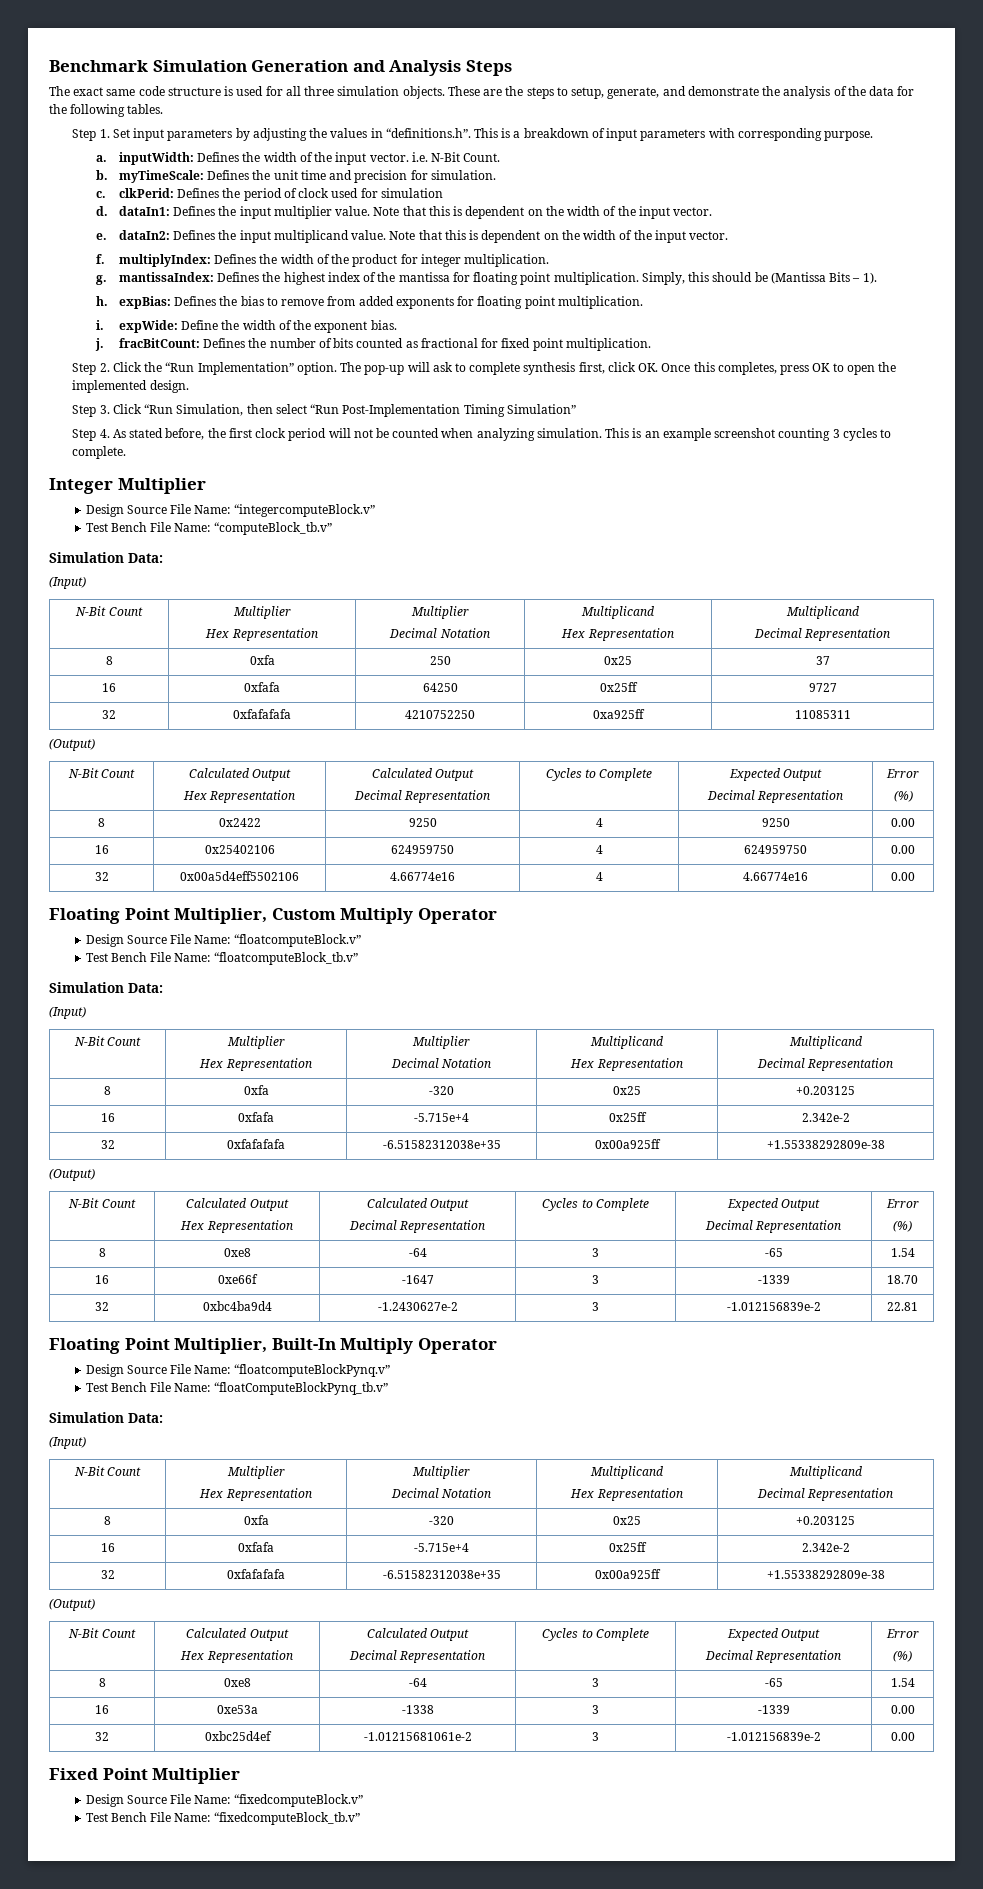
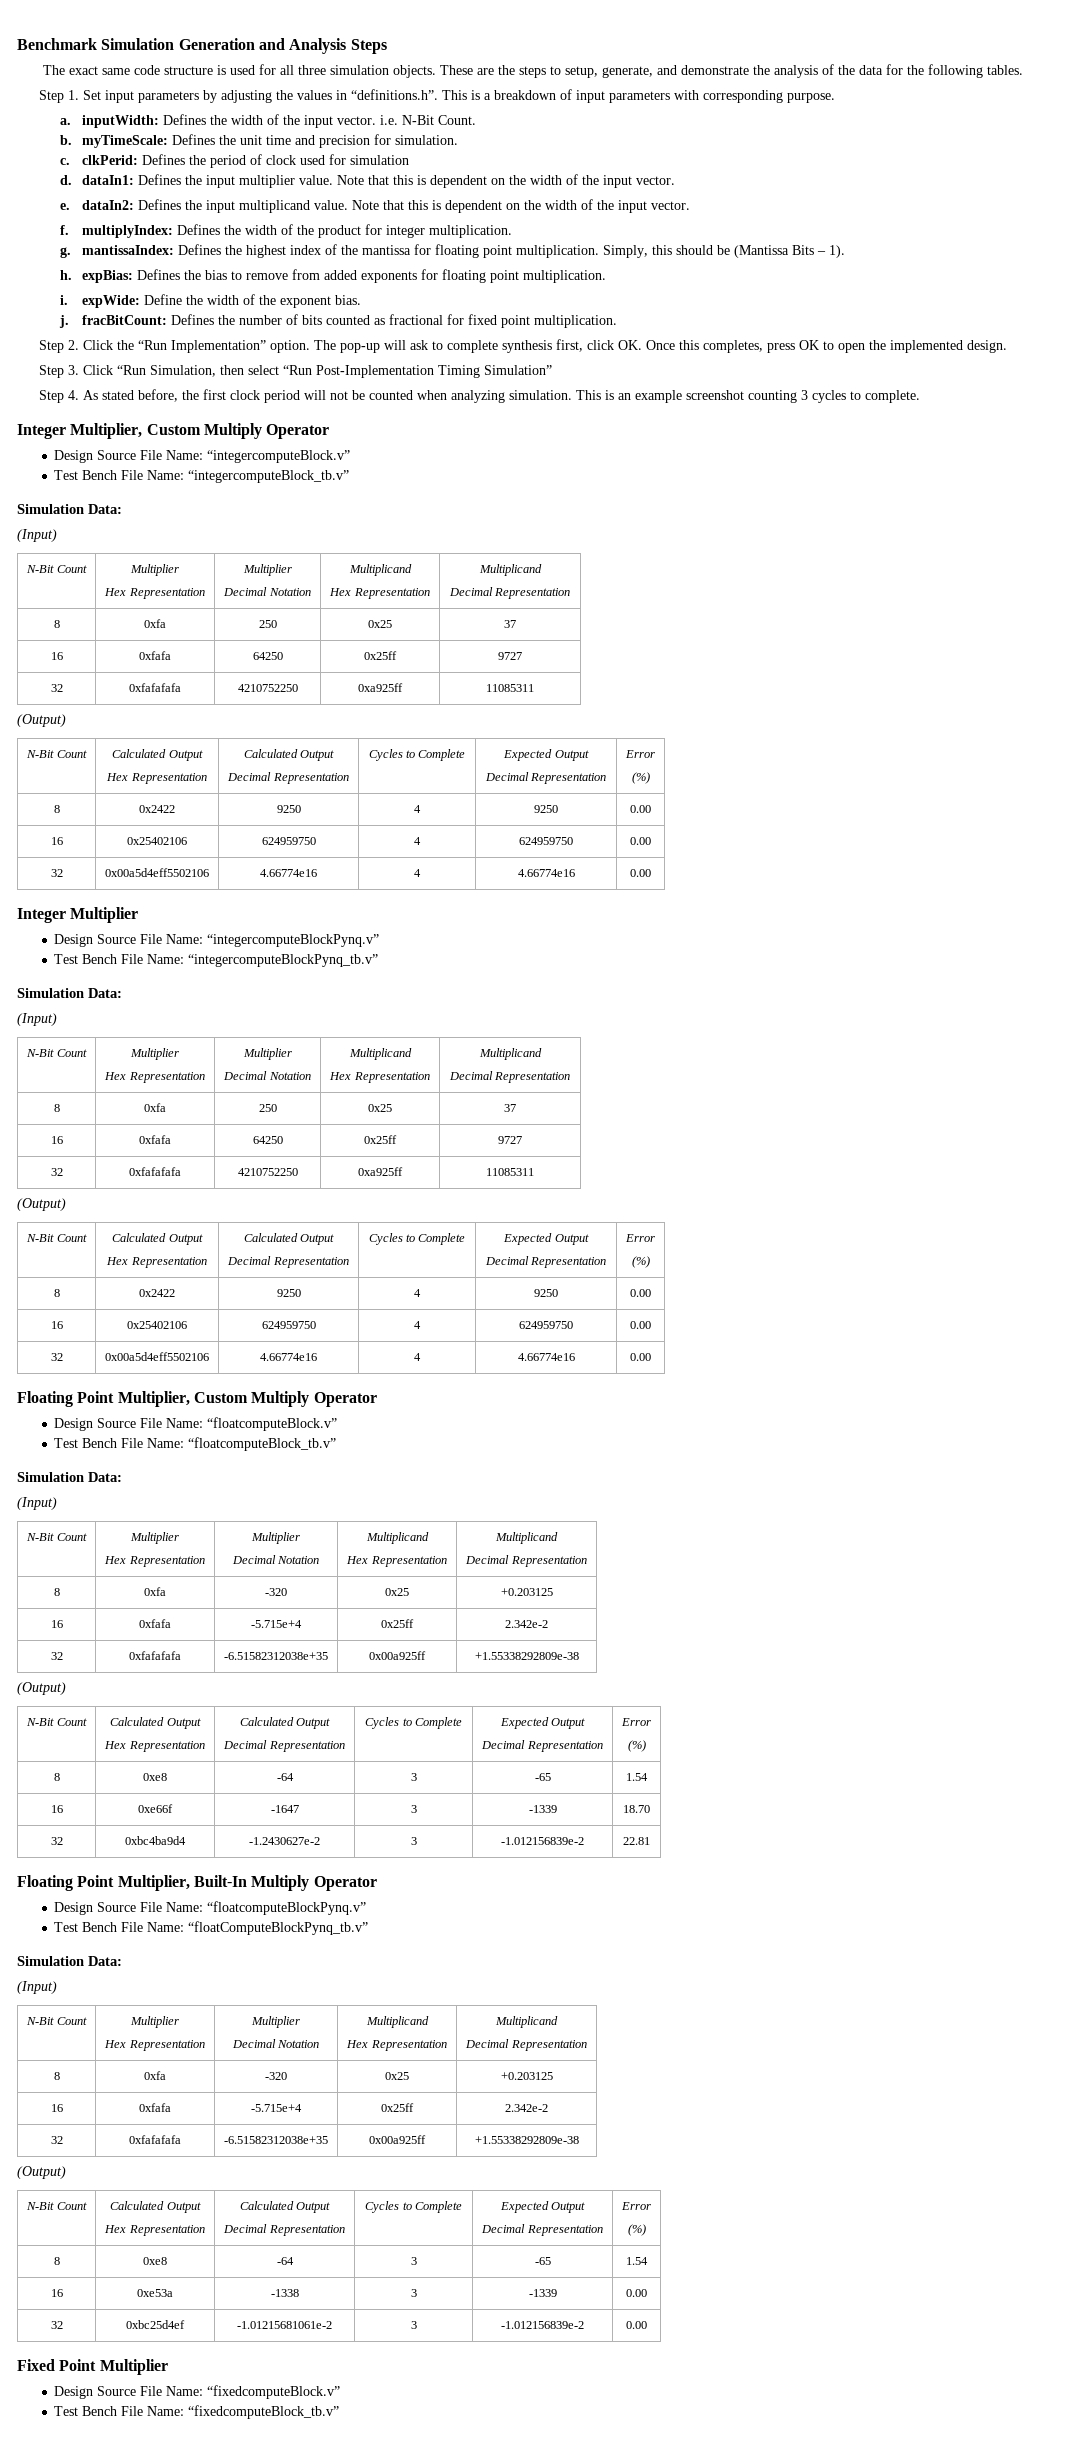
- Integer Multiplier
+ Integer Multiplier, Custom Multiply Operator
- Test Bench File Name: “computeBlock_tb.v”
+ Test Bench File Name: “integercomputeBlock_tb.v”
+ Simulation Data:
+ (Input)
+ N-Bit Count | Multiplier
+ Hex Representation | Multiplier
+ Decimal Notation | Multiplicand
+ Hex Representation | Multiplicand
+ Decimal Representation
+ 8 | 0xfa | 250 | 0x25 | 37
+ 16 | 0xfafa | 64250 | 0x25ff | 9727
+ 32 | 0xfafafafa | 4210752250 | 0xa925ff | 11085311
+ (Output)
+ N-Bit Count | Calculated Output
+ Hex Representation | Calculated Output
+ Decimal Representation | Cycles to Complete | Expected Output
+ Decimal Representation | Error
+ (%)
+ 8 | 0x2422 | 9250 | 4 | 9250 | 0.00
+ 16 | 0x25402106 | 624959750 | 4 | 624959750 | 0.00
+ 32 | 0x00a5d4eff5502106 | 4.66774e16 | 4 | 4.66774e16 | 0.00
+ Integer Multiplier
+ Design Source File Name: “integercomputeBlockPynq.v”
+ Test Bench File Name: “integercomputeBlockPynq_tb.v”

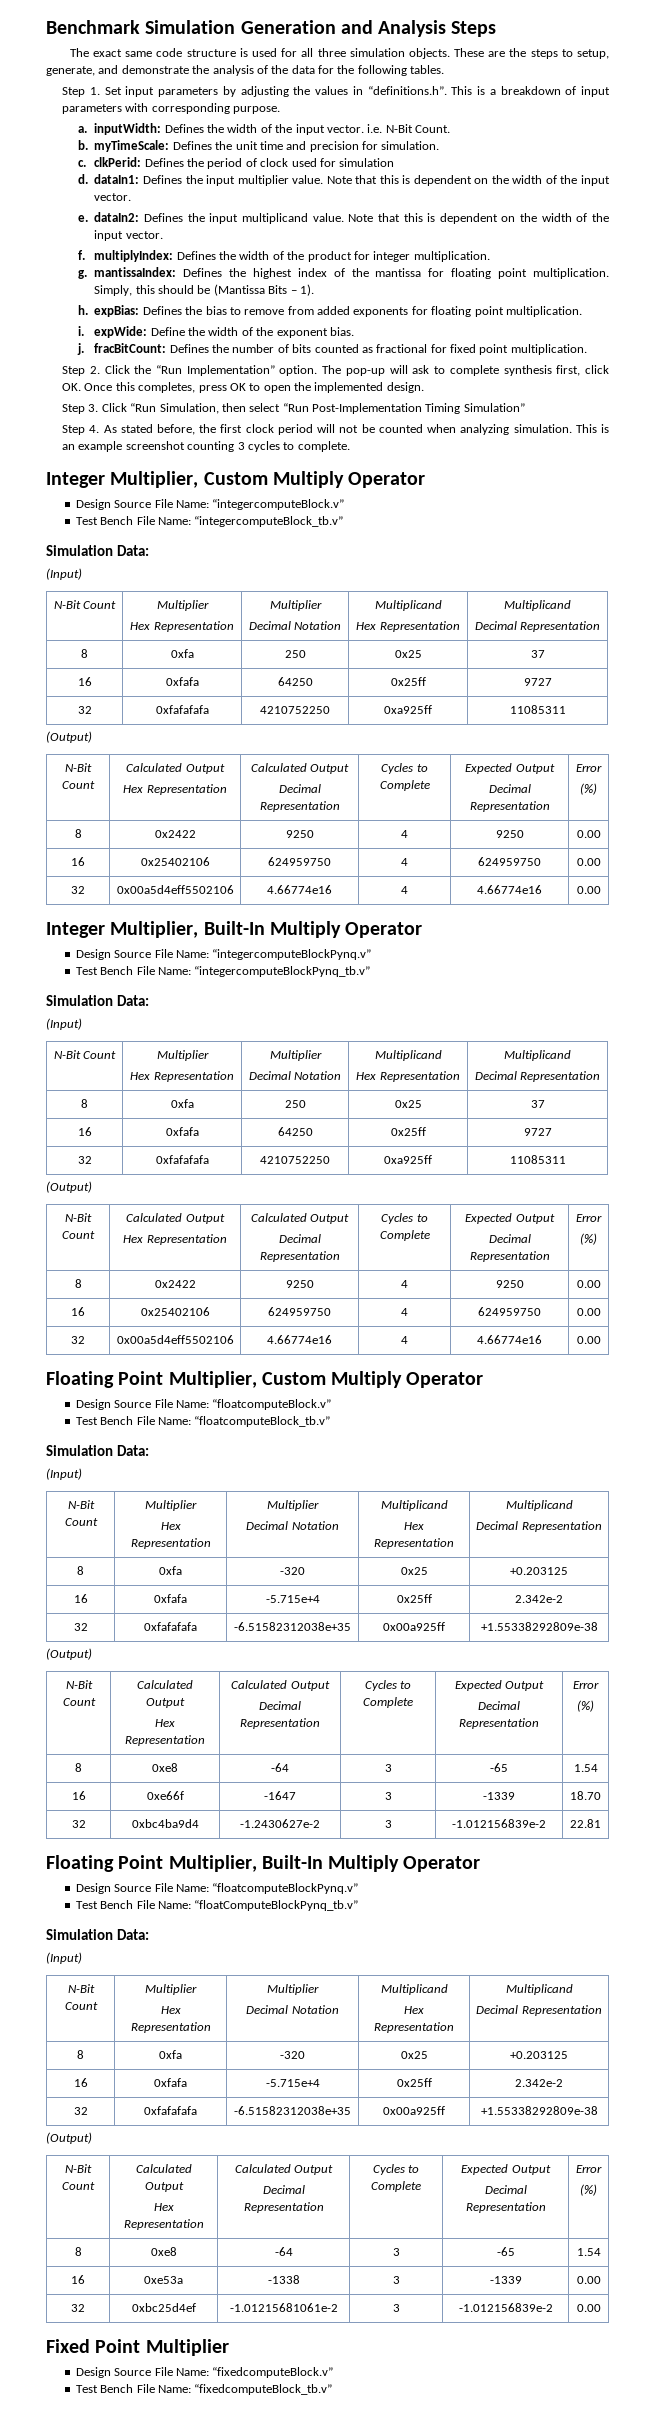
- Integer Multiplier
+ Integer Multiplier, Built-In Multiply Operator

